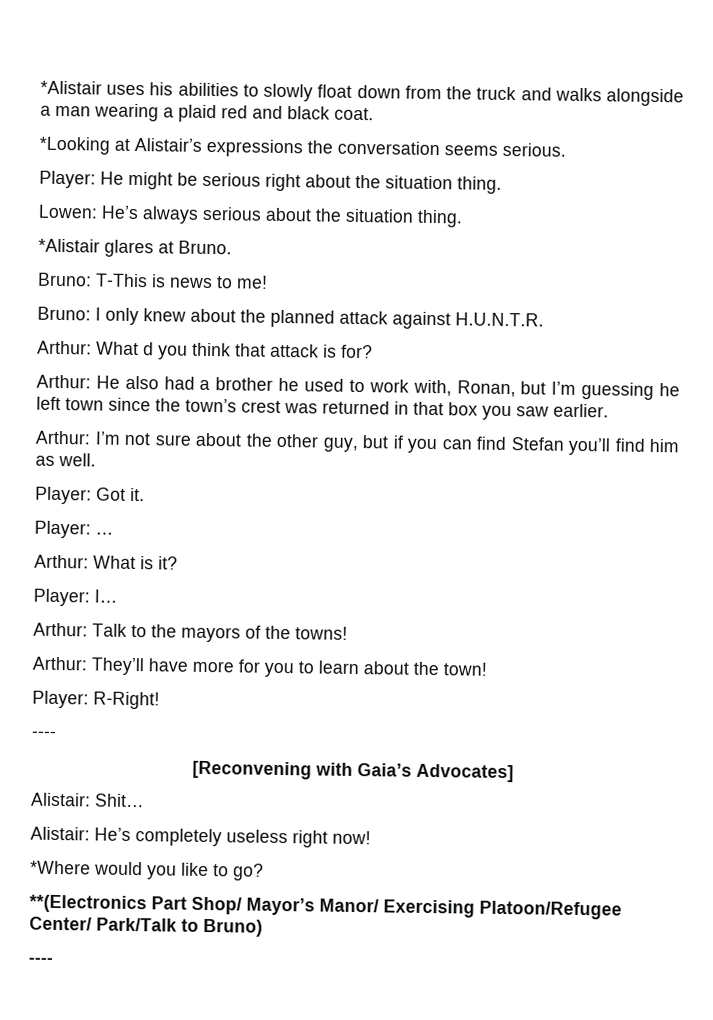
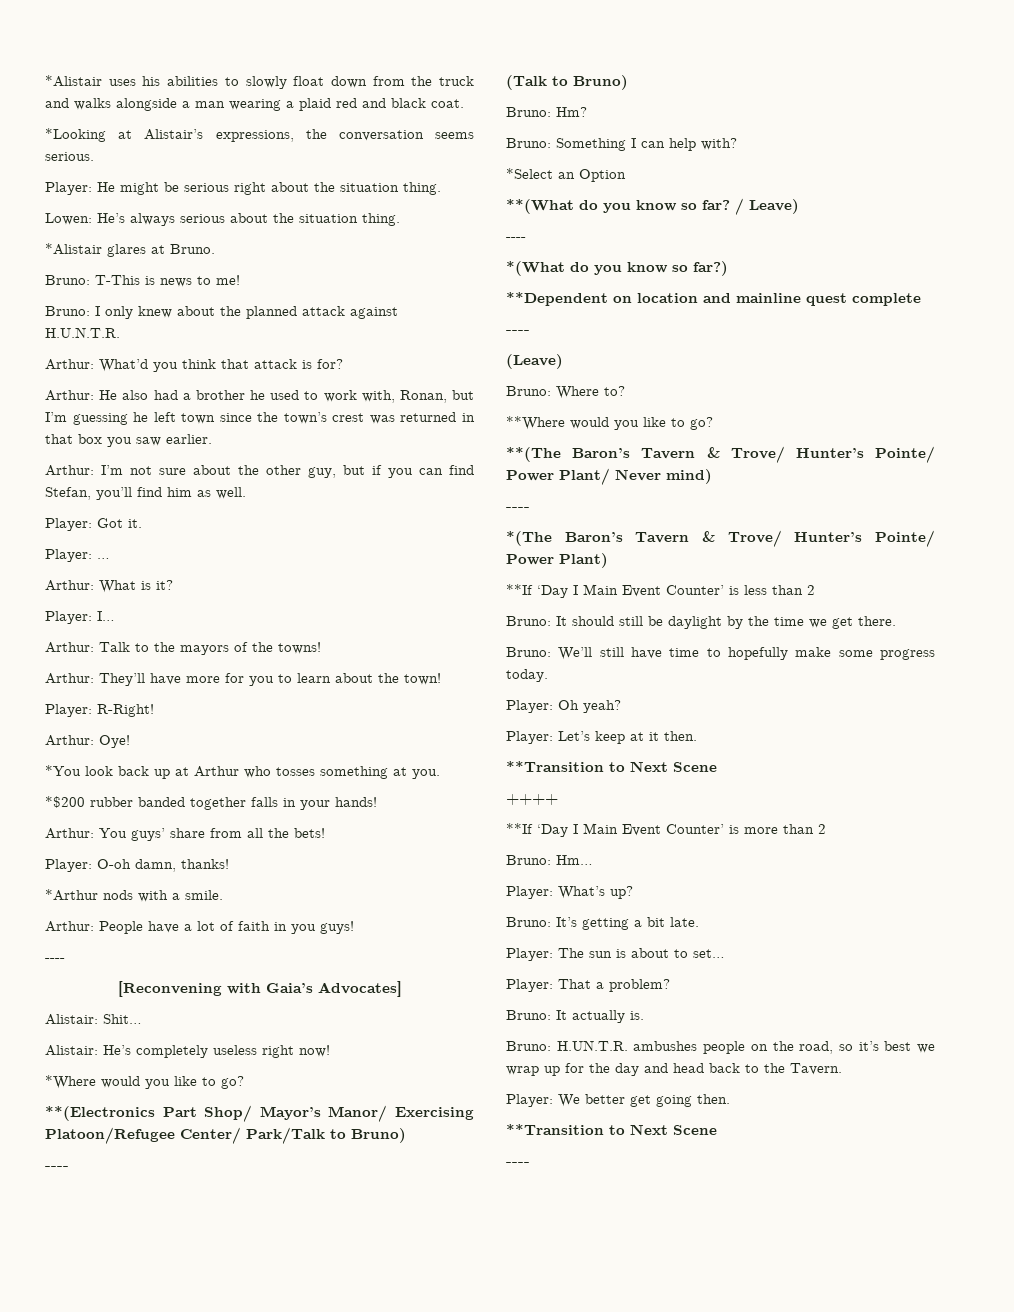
- *Looking at Alistair’s expressions the conversation seems serious.
+ *Looking at Alistair’s expressions, the conversation seems serious.
- Arthur: What d you think that attack is for?
+ Arthur: What’d you think that attack is for?
- Arthur: I’m not sure about the other guy, but if you can find Stefan you’ll find him as well.
+ Arthur: I’m not sure about the other guy, but if you can find Stefan, you’ll find him as well.
+ Arthur: Oye!
+ *You look back up at Arthur who tosses something at you.
+ *$200 rubber banded together falls in your hands!
+ Arthur: You guys’ share from all the bets!
+ Player: O-oh damn, thanks!
+ *Arthur nods with a smile.
+ Arthur: People have a lot of faith in you guys!
+ (Talk to Bruno)
+ Bruno: Hm?
+ Bruno: Something I can help with?
+ *Select an Option
+ **(What do you know so far? / Leave)
+ ----
+ *(What do you know so far?)
+ **Dependent on location and mainline quest complete
+ ----
+ (Leave)
+ Bruno: Where to?
+ **Where would you like to go?
+ **(The Baron’s Tavern & Trove/ Hunter’s Pointe/ Power Plant/ Never mind)
+ ----
+ *(The Baron’s Tavern & Trove/ Hunter’s Pointe/ Power Plant)
+ **If ‘Day I Main Event Counter’ is less than 2
+ Bruno: It should still be daylight by the time we get there.
+ Bruno: We’ll still have time to hopefully make some progress today.
+ Player: Oh yeah?
+ Player: Let’s keep at it then.
+ **Transition to Next Scene
+ ++++
+ **If ‘Day I Main Event Counter’ is more than 2
+ Bruno: Hm…
+ Player: What’s up?
+ Bruno: It’s getting a bit late.
+ Player: The sun is about to set…
+ Player: That a problem?
+ Bruno: It actually is.
+ Bruno: H.UN.T.R. ambushes people on the road, so it’s best we wrap up for the day and head back to the Tavern.
+ Player: We better get going then.
+ **Transition to Next Scene
+ ----

